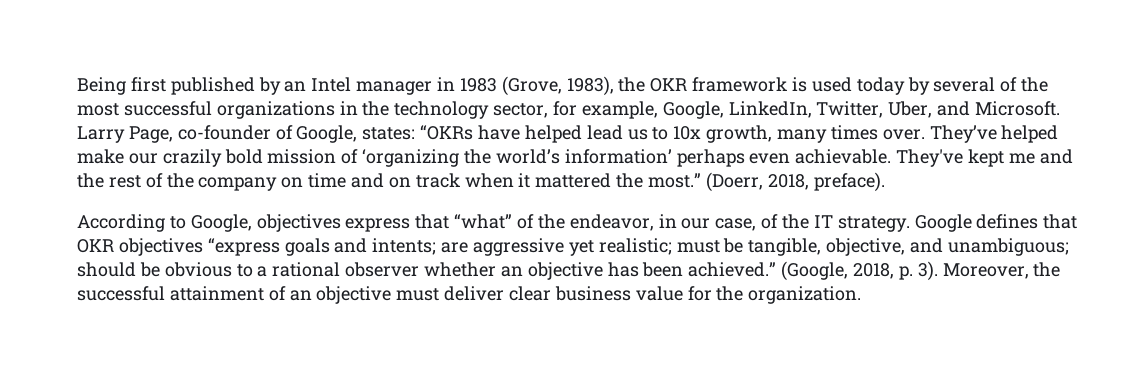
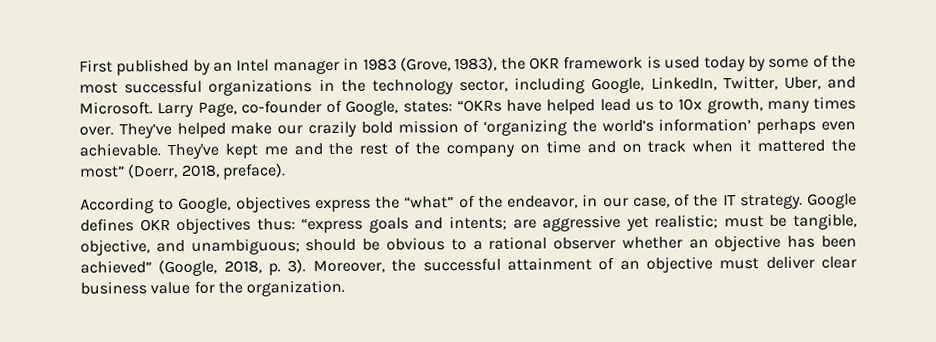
- Being first published by an Intel manager in 1983 (Grove, 1983), the OKR framework is used today by several of the most successful organizations in the technology sector, for example, Google, LinkedIn, Twitter, Uber, and Microsoft.
+ First published by an Intel manager in 1983 (Grove, 1983), the OKR framework is used today by some of the most successful organizations in the technology sector, including Google, LinkedIn, Twitter, Uber, and Microsoft.
- They've kept me and the rest of the company on time and on track when it mattered the most.” (Doerr, 2018, preface).
+ They've kept me and the rest of the company on time and on track when it mattered the most” (Doerr, 2018, preface).
- According to Google, objectives express that “what” of the endeavor, in our case, of the IT strategy.
+ According to Google, objectives express the “what” of the endeavor, in our case, of the IT strategy.
- Google defines that OKR objectives “express goals and intents; are aggressive yet realistic; must be tangible, objective, and unambiguous; should be obvious to a rational observer whether an objective has been achieved.” (Google, 2018, p. 3).
+ Google defines OKR objectives thus: “express goals and intents; are aggressive yet realistic; must be tangible, objective, and unambiguous; should be obvious to a rational observer whether an objective has been achieved” (Google, 2018, p. 3).

